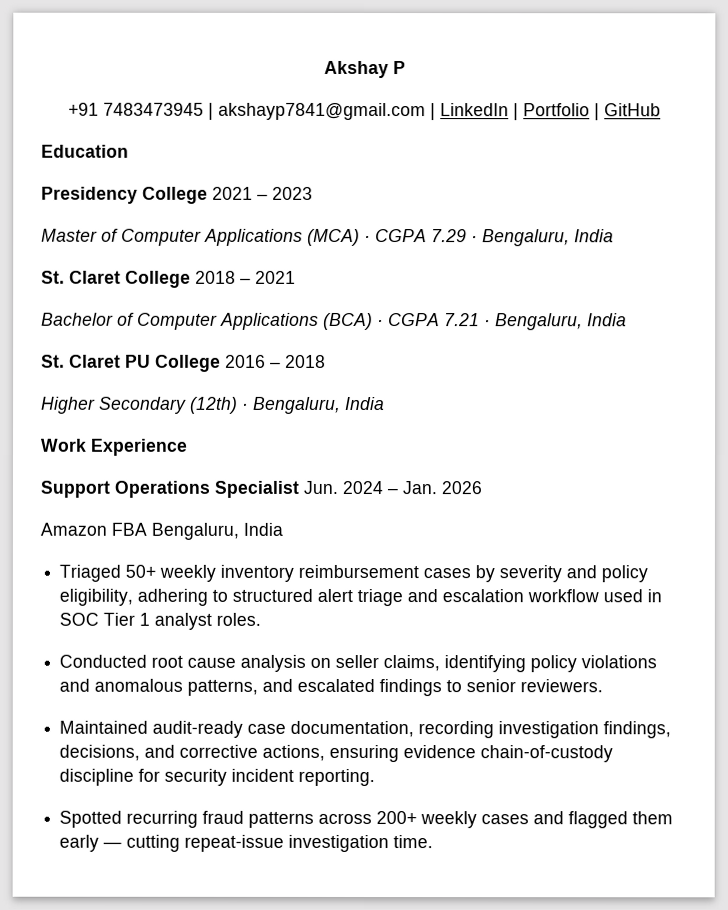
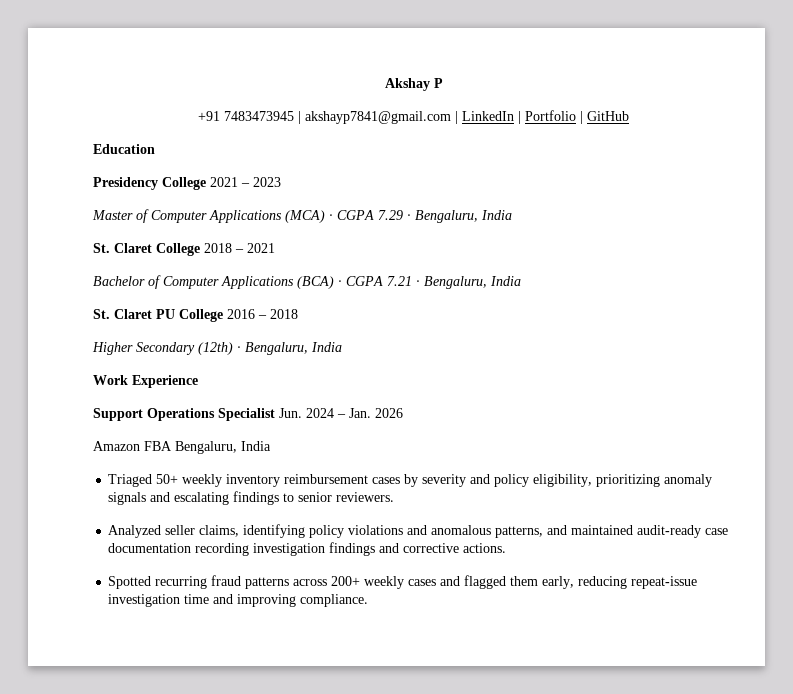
- Triaged 50+ weekly inventory reimbursement cases by severity and policy eligibility, adhering to structured alert triage and escalation workflow used in SOC Tier 1 analyst roles.
- Conducted root cause analysis on seller claims, identifying policy violations and anomalous patterns, and escalated findings to senior reviewers.
- Maintained audit-ready case documentation, recording investigation findings, decisions, and corrective actions, ensuring evidence chain-of-custody discipline for security incident reporting.
+ Triaged 50+ weekly inventory reimbursement cases by severity and policy eligibility, prioritizing anomaly signals and escalating findings to senior reviewers.
+ Analyzed seller claims, identifying policy violations and anomalous patterns, and maintained audit-ready case documentation recording investigation findings and corrective actions.
- Spotted recurring fraud patterns across 200+ weekly cases and flagged them early — cutting repeat-issue investigation time.
+ Spotted recurring fraud patterns across 200+ weekly cases and flagged them early, reducing repeat-issue investigation time and improving compliance.

